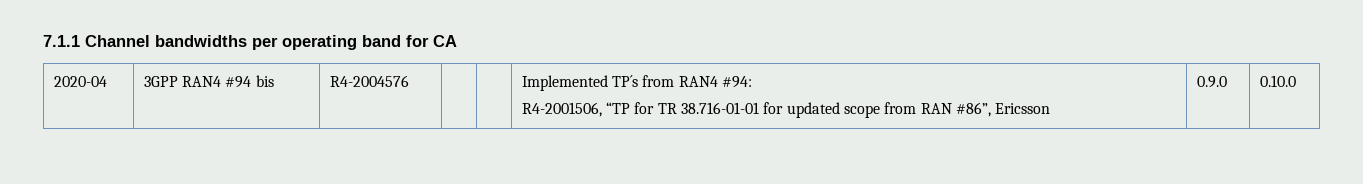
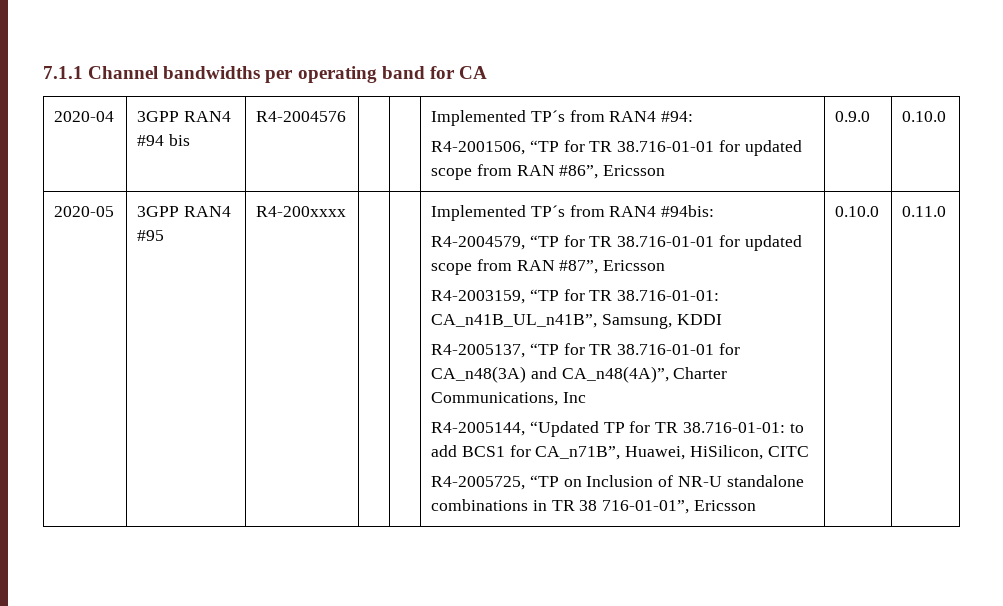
+ 2020-05 | 3GPP RAN4 #95 | R4-200xxxx | | | Implemented TP´s from RAN4 #94bis:
+ R4-2004579, “TP for TR 38.716-01-01 for updated scope from RAN #87”, Ericsson
+ R4-2003159, “TP for TR 38.716-01-01: CA_n41B_UL_n41B”, Samsung, KDDI
+ R4-2005137, “TP for TR 38.716-01-01 for CA_n48(3A) and CA_n48(4A)”, Charter Communications, Inc
+ R4-2005144, “Updated TP for TR 38.716-01-01: to add BCS1 for CA_n71B”, Huawei, HiSilicon, CITC
+ R4-2005725, “TP on Inclusion of NR-U standalone combinations in TR 38 716-01-01”, Ericsson | 0.10.0 | 0.11.0

